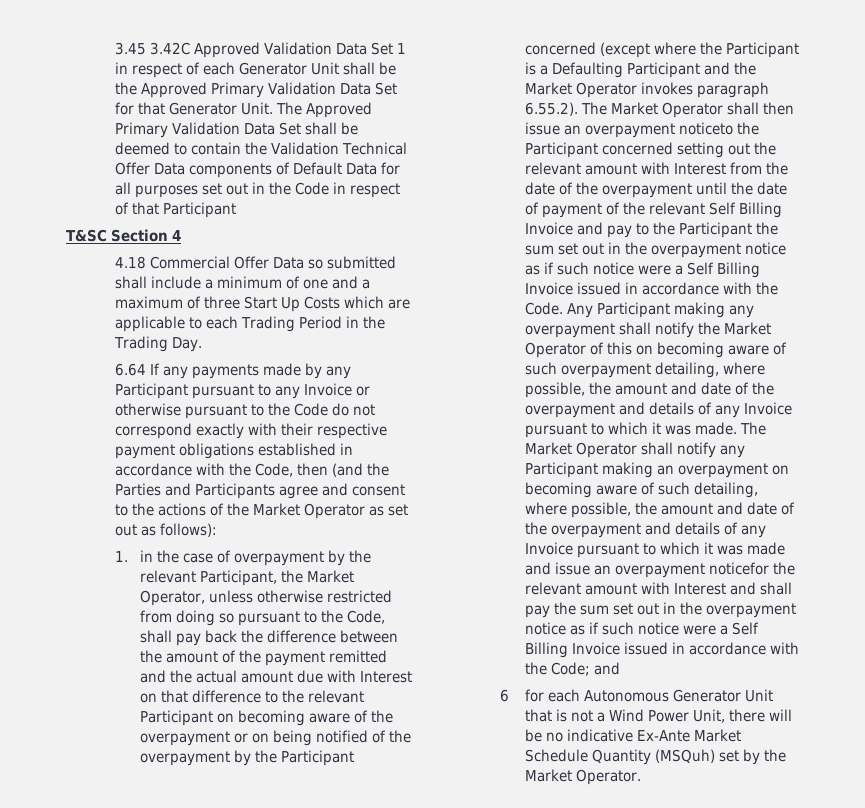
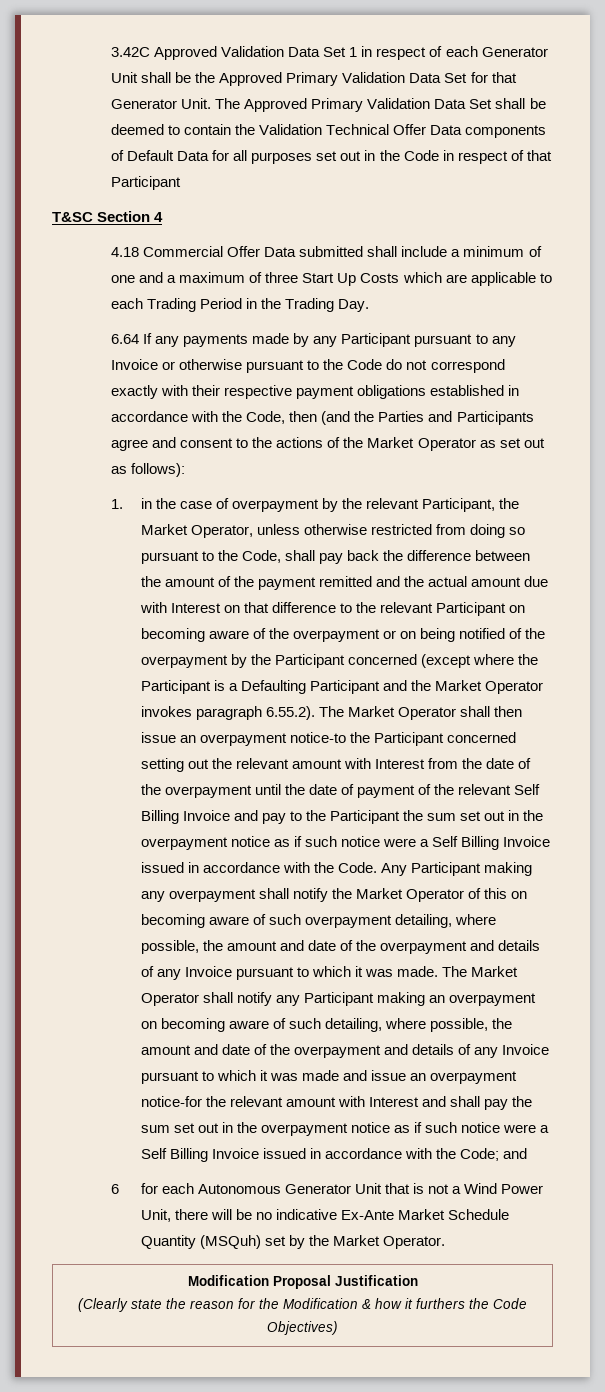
- 3.45 3.42C Approved Validation Data Set 1 in respect of each Generator Unit shall be the Approved Primary Validation Data Set for that Generator Unit.
+ 3.42C Approved Validation Data Set 1 in respect of each Generator Unit shall be the Approved Primary Validation Data Set for that Generator Unit.
- 4.18 Commercial Offer Data so submitted shall include a minimum of one and a maximum of three Start Up Costs which are applicable to each Trading Period in the Trading Day.
+ 4.18 Commercial Offer Data submitted shall include a minimum of one and a maximum of three Start Up Costs which are applicable to each Trading Period in the Trading Day.
- 1. in the case of overpayment by the relevant Participant, the Market Operator, unless otherwise restricted from doing so pursuant to the Code, shall pay back the difference between the amount of the payment remitted and the actual amount due with Interest on that difference to the relevant Participant on becoming aware of the overpayment or on being notified of the overpayment by the Participant concerned (except where the Participant is a Defaulting Participant and the Market Operator invokes paragraph 6.55.2). The Market Operator shall then issue an overpayment noticeto the Participant concerned setting out the relevant amount with Interest from the date of the overpayment until the date of payment of the relevant Self Billing Invoice and pay to the Participant the sum set out in the overpayment notice as if such notice were a Self Billing Invoice issued in accordance with the Code.
+ 1. in the case of overpayment by the relevant Participant, the Market Operator, unless otherwise restricted from doing so pursuant to the Code, shall pay back the difference between the amount of the payment remitted and the actual amount due with Interest on that difference to the relevant Participant on becoming aware of the overpayment or on being notified of the overpayment by the Participant concerned (except where the Participant is a Defaulting Participant and the Market Operator invokes paragraph 6.55.2). The Market Operator shall then issue an overpayment notice-to the Participant concerned setting out the relevant amount with Interest from the date of the overpayment until the date of payment of the relevant Self Billing Invoice and pay to the Participant the sum set out in the overpayment notice as if such notice were a Self Billing Invoice issued in accordance with the Code.
- The Market Operator shall notify any Participant making an overpayment on becoming aware of such detailing, where possible, the amount and date of the overpayment and details of any Invoice pursuant to which it was made and issue an overpayment noticefor the relevant amount with Interest and shall pay the sum set out in the overpayment notice as if such notice were a Self Billing Invoice issued in accordance with the Code;
+ The Market Operator shall notify any Participant making an overpayment on becoming aware of such detailing, where possible, the amount and date of the overpayment and details of any Invoice pursuant to which it was made and issue an overpayment notice-for the relevant amount with Interest and shall pay the sum set out in the overpayment notice as if such notice were a Self Billing Invoice issued in accordance with the Code;
+ Modification Proposal Justification
+ (Clearly state the reason for the Modification & how it furthers the Code Objectives)

